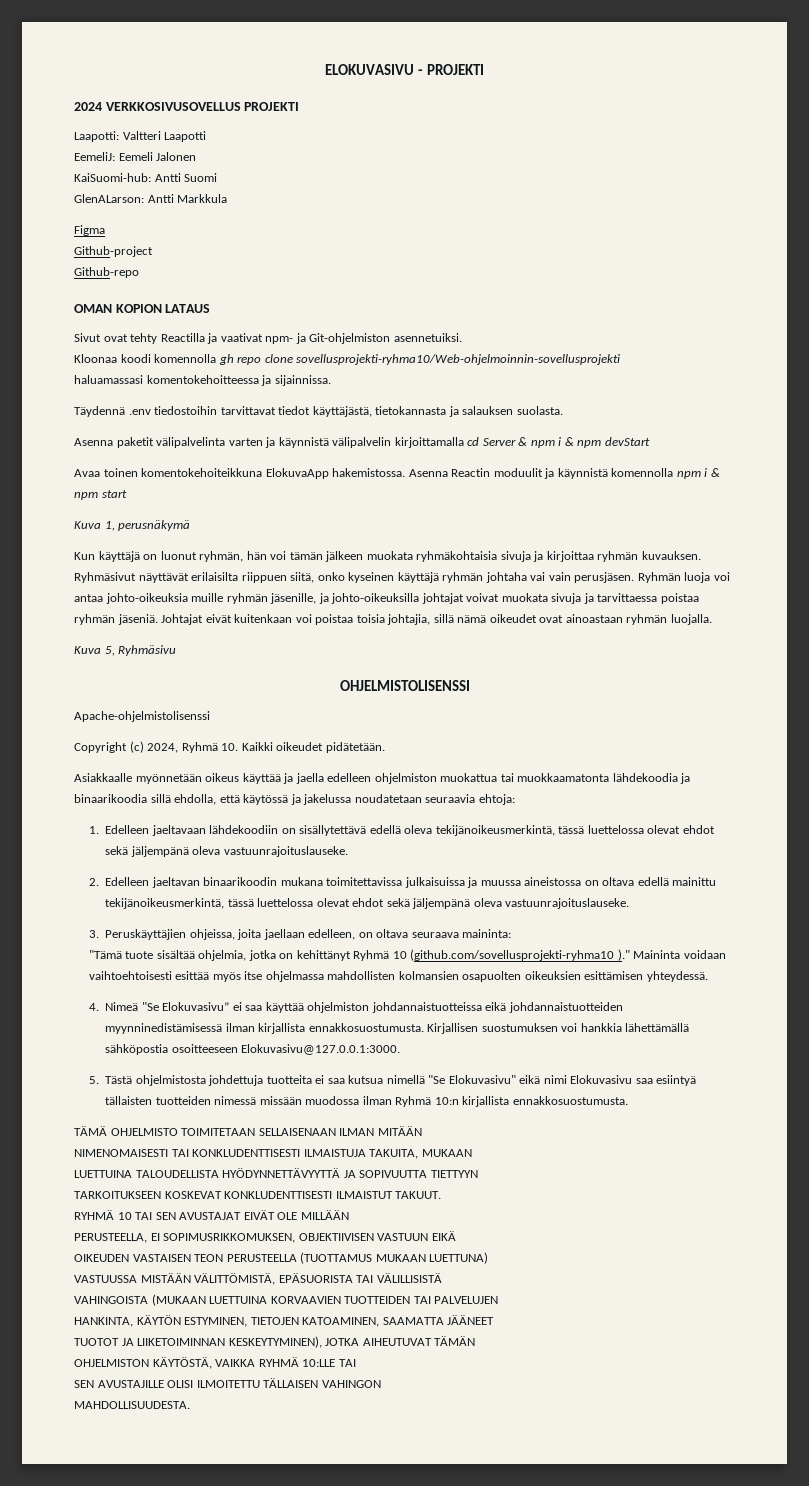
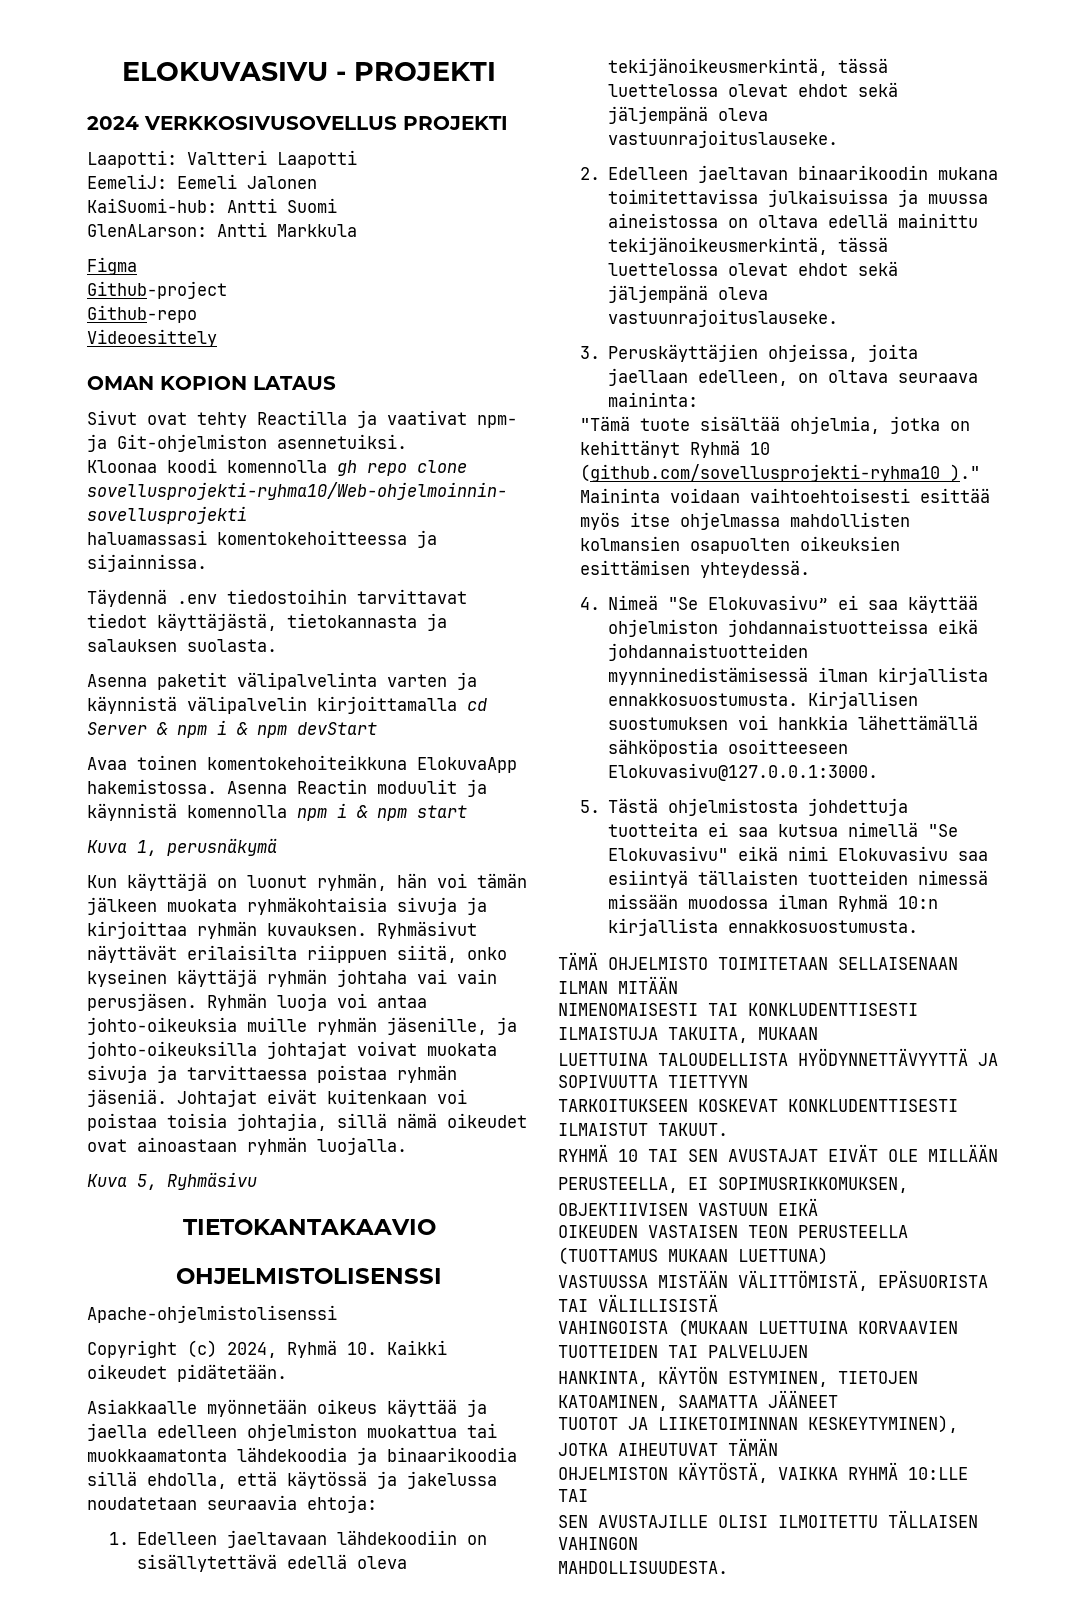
+ Videoesittely
+ TIETOKANTAKAAVIO

